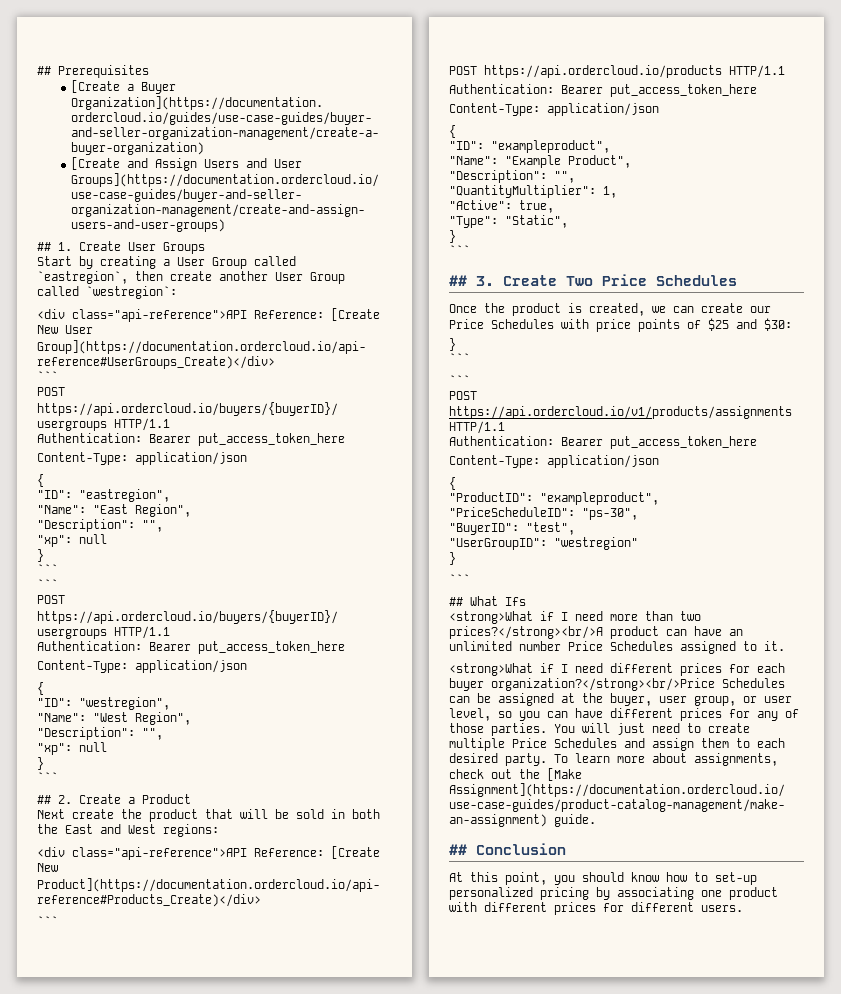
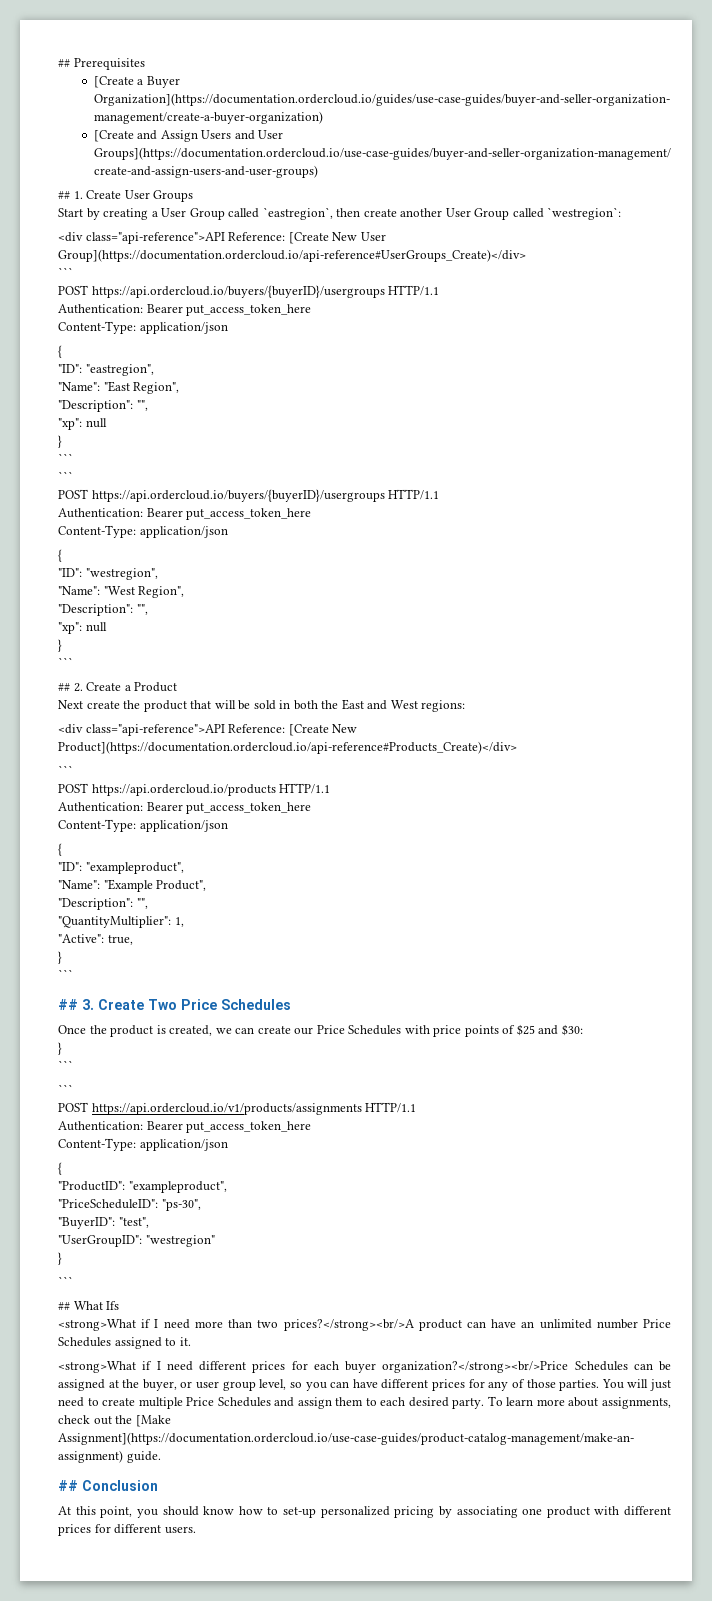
- "Type": "Static",
- <strong>What if I need different prices for each buyer organization?</strong><br/>Price Schedules can be assigned at the buyer, user group, or user level, so you can have different prices for any of those parties.
+ <strong>What if I need different prices for each buyer organization?</strong><br/>Price Schedules can be assigned at the buyer, or user group level, so you can have different prices for any of those parties.

